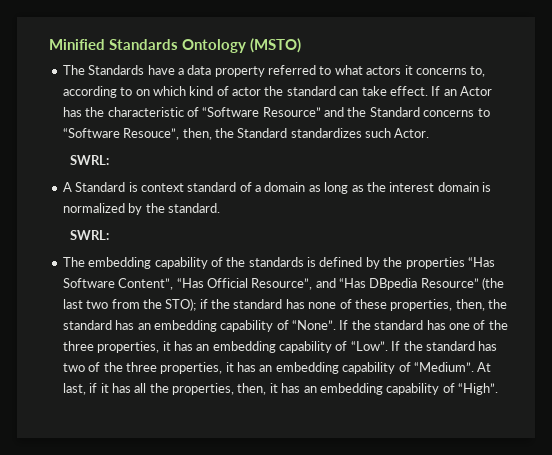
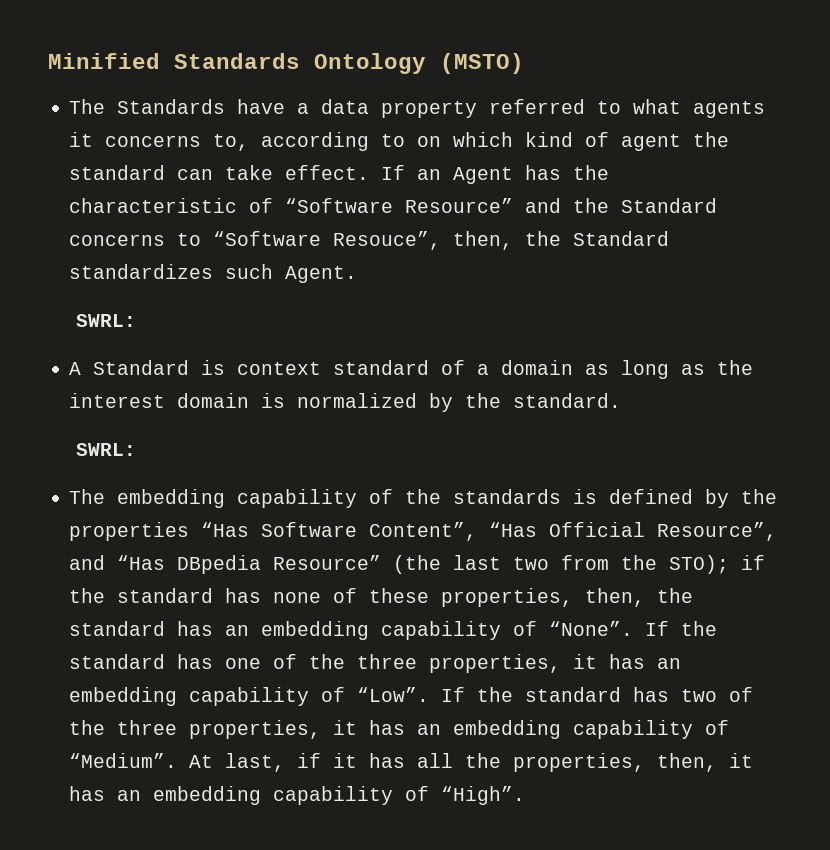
- The Standards have a data property referred to what actors it concerns to, according to on which kind of actor the standard can take effect.
+ The Standards have a data property referred to what agents it concerns to, according to on which kind of agent the standard can take effect.
- If an Actor has the characteristic of “Software Resource” and the Standard concerns to “Software Resouce”, then, the Standard standardizes such Actor.
+ If an Agent has the characteristic of “Software Resource” and the Standard concerns to “Software Resouce”, then, the Standard standardizes such Agent.

